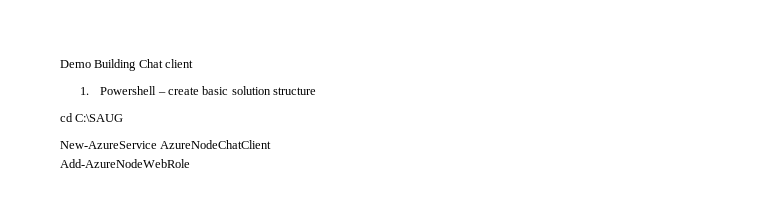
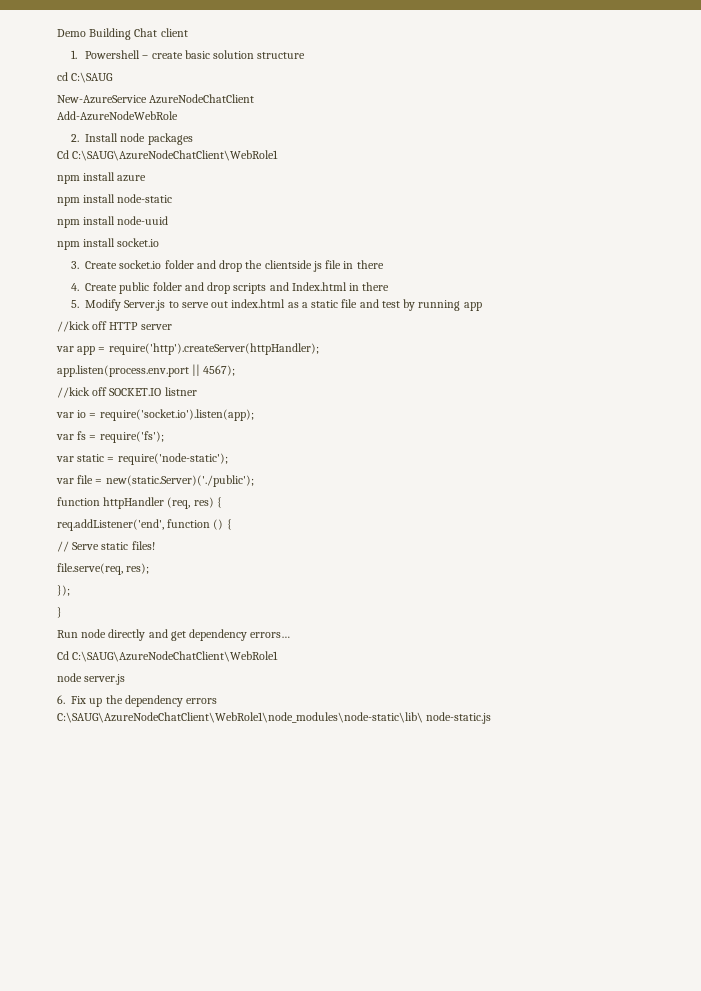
+ 2. Install node packages
+ Cd C:\SAUG\AzureNodeChatClient\WebRole1
+ npm install azure
+ npm install node-static
+ npm install node-uuid
+ npm install socket.io
+ 3. Create socket.io folder and drop the clientside js file in there
+ 4. Create public folder and drop scripts and Index.html in there
+ 5. Modify Server.js to serve out index.html as a static file and test by running app
+ //kick off HTTP server
+ var app = require('http').createServer(httpHandler);
+ app.listen(process.env.port || 4567);
+ //kick off SOCKET.IO listner
+ var io = require('socket.io').listen(app);
+ var fs = require('fs');
+ var static = require('node-static');
+ var file = new(static.Server)('./public');
+ function httpHandler (req, res) {
+ req.addListener('end', function () {
+ // Serve static files!
+ file.serve(req, res);
+ });
+ }
+ Run node directly and get dependency errors…
+ Cd C:\SAUG\AzureNodeChatClient\WebRole1
+ node server.js
+ 6. Fix up the dependency errors
+ C:\SAUG\AzureNodeChatClient\WebRole1\node_modules\node-static\lib\ node-static.js

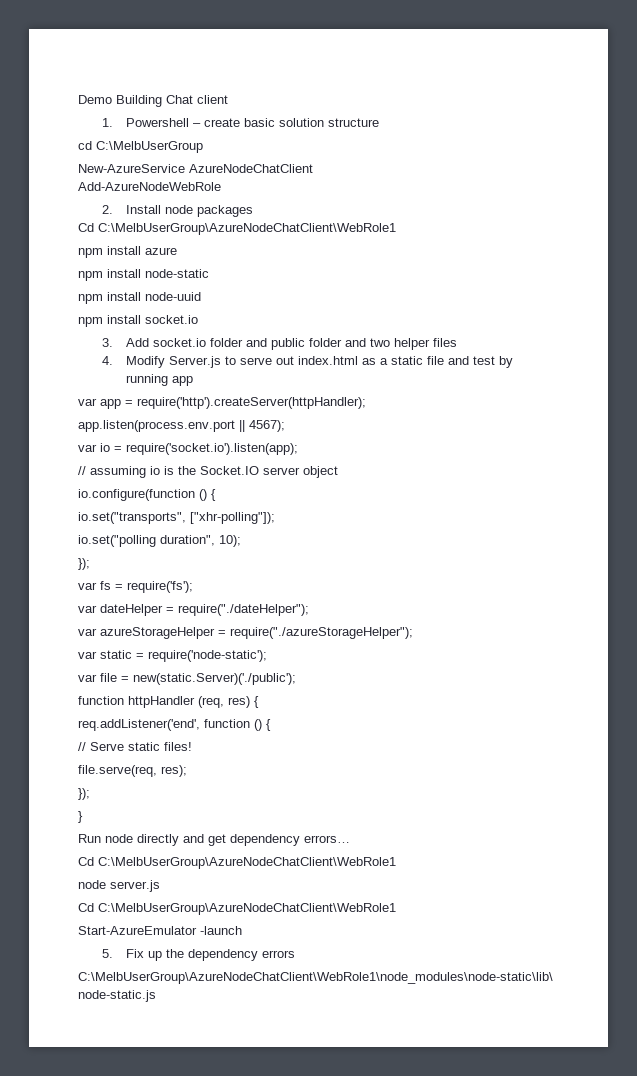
- cd C:\SAUG
+ cd C:\MelbUserGroup
  2. Install node packages
- Cd C:\SAUG\AzureNodeChatClient\WebRole1
+ Cd C:\MelbUserGroup\AzureNodeChatClient\WebRole1
- 3. Create socket.io folder and drop the clientside js file in there
- 4. Create public folder and drop scripts and Index.html in there
- 5. Modify Server.js to serve out index.html as a static file and test by running app
+ 3. Add socket.io folder and public folder and two helper files
+ 4. Modify Server.js to serve out index.html as a static file and test by running app
- //kick off HTTP server
- //kick off SOCKET.IO listner
+ // assuming io is the Socket.IO server object
+ io.configure(function () {
+ io.set("transports", ["xhr-polling"]);
+ io.set("polling duration", 10);
+ });
  var fs = require('fs');
+ var dateHelper = require("./dateHelper");
+ var azureStorageHelper = require("./azureStorageHelper");
  Run node directly and get dependency errors…
- Cd C:\SAUG\AzureNodeChatClient\WebRole1
+ Cd C:\MelbUserGroup\AzureNodeChatClient\WebRole1
  node server.js
- 6. Fix up the dependency errors
+ Cd C:\MelbUserGroup\AzureNodeChatClient\WebRole1
+ Start-AzureEmulator -launch
+ 5. Fix up the dependency errors
- C:\SAUG\AzureNodeChatClient\WebRole1\node_modules\node-static\lib\ node-static.js
+ C:\MelbUserGroup\AzureNodeChatClient\WebRole1\node_modules\node-static\lib\ node-static.js

